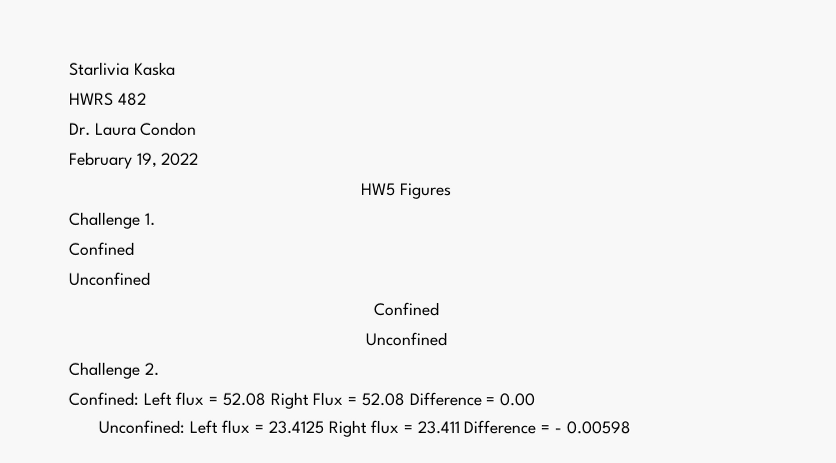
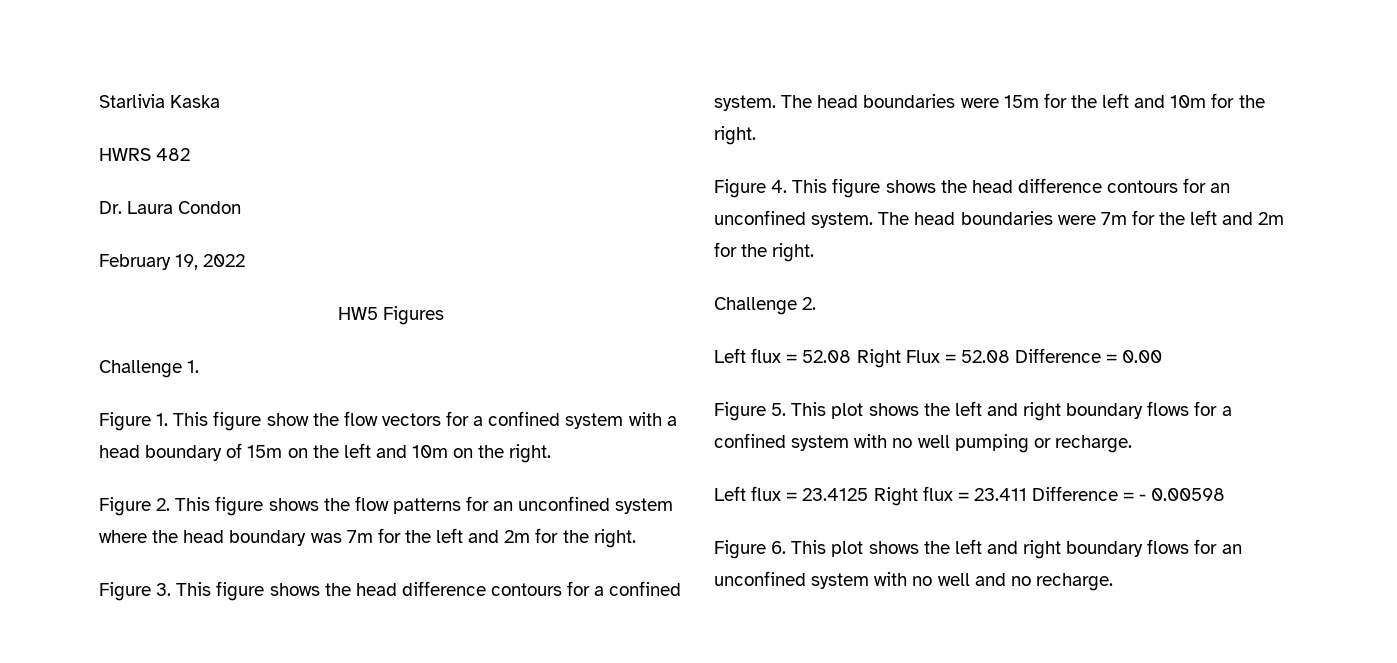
  Challenge 1.
- Confined
- Unconfined
- Confined
- Unconfined
+ Figure 1. This figure show the flow vectors for a confined system with a head boundary of 15m on the left and 10m on the right.
+ Figure 2. This figure shows the flow patterns for an unconfined system where the head boundary was 7m for the left and 2m for the right.
+ Figure 3. This figure shows the head difference contours for a confined system. The head boundaries were 15m for the left and 10m for the right.
+ Figure 4. This figure shows the head difference contours for an unconfined system. The head boundaries were 7m for the left and 2m for the right.
- Confined: Left flux = 52.08 Right Flux = 52.08 Difference = 0.00
+ Left flux = 52.08 Right Flux = 52.08 Difference = 0.00
- Unconfined: Left flux = 23.4125 Right flux = 23.411 Difference = - 0.00598
+ Figure 5. This plot shows the left and right boundary flows for a confined system with no well pumping or recharge.
+ Left flux = 23.4125 Right flux = 23.411 Difference = - 0.00598
+ Figure 6. This plot shows the left and right boundary flows for an unconfined system with no well and no recharge.

